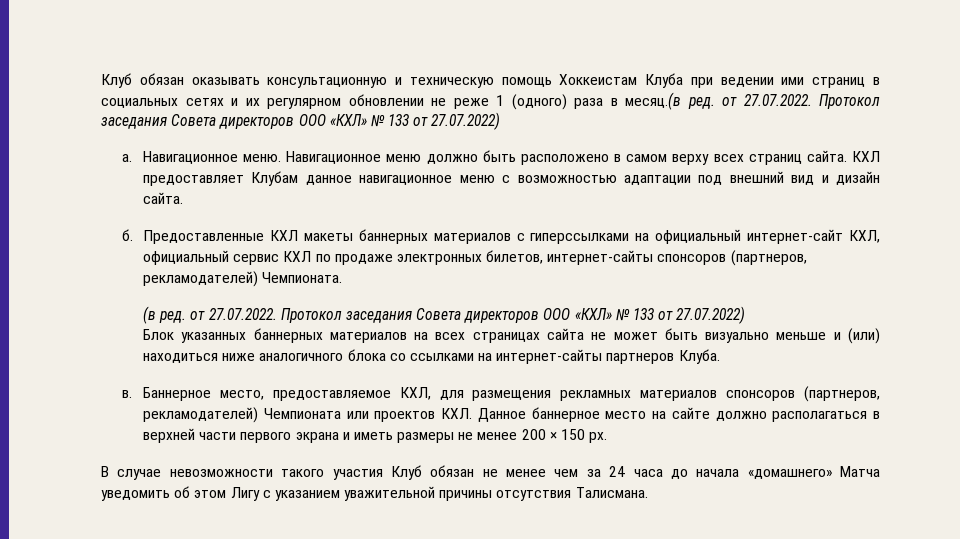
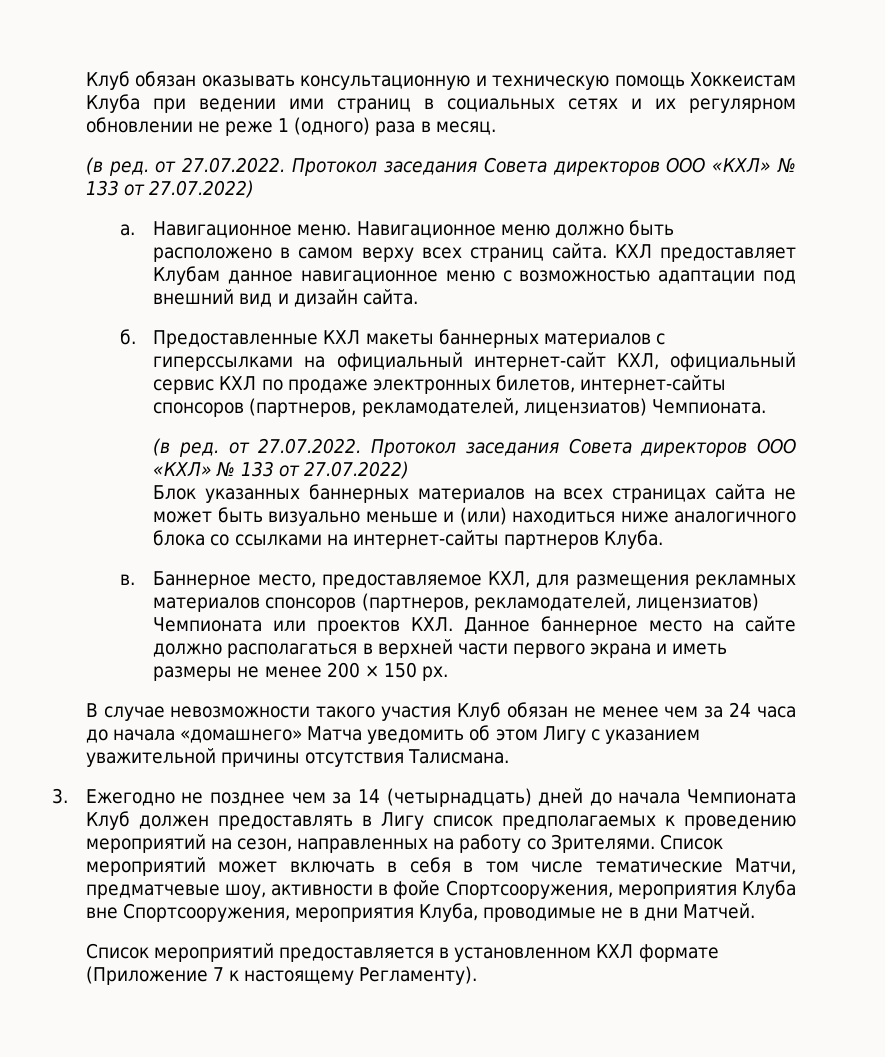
- Клуб обязан оказывать консультационную и техническую помощь Хоккеистам Клуба при ведении ими страниц в социальных сетях и их регулярном обновлении не реже 1 (одного) раза в месяц.(в ред. от 27.07.2022. Протокол заседания Совета директоров ООО «КХЛ» № 133 от 27.07.2022)
+ Клуб обязан оказывать консультационную и техническую помощь Хоккеистам Клуба при ведении ими страниц в социальных сетях и их регулярном обновлении не реже 1 (одного) раза в месяц.
+ (в ред. от 27.07.2022. Протокол заседания Совета директоров ООО «КХЛ» № 133 от 27.07.2022)
- Предоставленные КХЛ макеты баннерных материалов с гиперссылками на официальный интернет-сайт КХЛ, официальный сервис КХЛ по продаже электронных билетов, интернет-сайты спонсоров (партнеров, рекламодателей) Чемпионата.
+ Предоставленные КХЛ макеты баннерных материалов с гиперссылками на официальный интернет-сайт КХЛ, официальный сервис КХЛ по продаже электронных билетов, интернет-сайты спонсоров (партнеров, рекламодателей, лицензиатов) Чемпионата.
- Баннерное место, предоставляемое КХЛ, для размещения рекламных материалов спонсоров (партнеров, рекламодателей) Чемпионата или проектов КХЛ. Данное баннерное место на сайте должно располагаться в верхней части первого экрана и иметь размеры не менее 200 × 150 px.
+ Баннерное место, предоставляемое КХЛ, для размещения рекламных материалов спонсоров (партнеров, рекламодателей, лицензиатов) Чемпионата или проектов КХЛ. Данное баннерное место на сайте должно располагаться в верхней части первого экрана и иметь размеры не менее 200 × 150 px.
+ 3. Ежегодно не позднее чем за 14 (четырнадцать) дней до начала Чемпионата Клуб должен предоставлять в Лигу список предполагаемых к проведению мероприятий на сезон, направленных на работу со Зрителями. Список мероприятий может включать в себя в том числе тематические Матчи, предматчевые шоу, активности в фойе Спортсооружения, мероприятия Клуба вне Спортсооружения, мероприятия Клуба, проводимые не в дни Матчей.
+ Список мероприятий предоставляется в установленном КХЛ формате (Приложение 7 к настоящему Регламенту).

